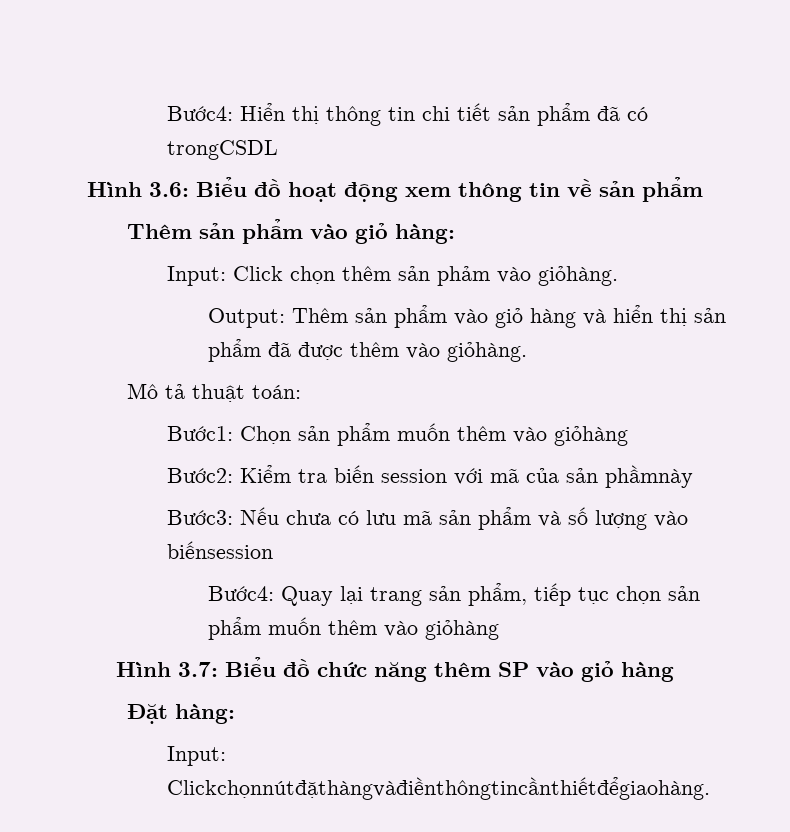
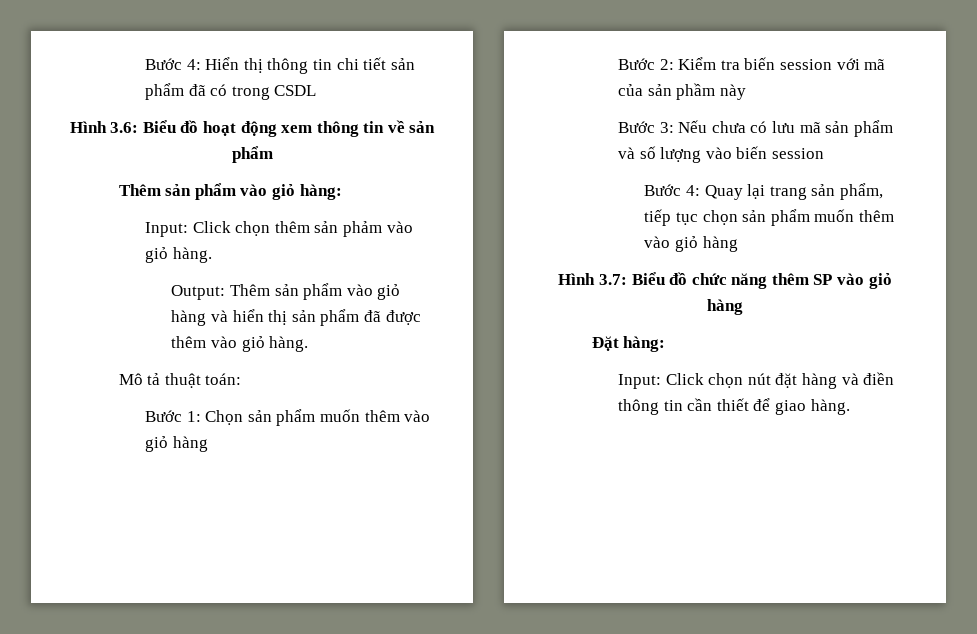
- Bước4: Hiển thị thông tin chi tiết sản phẩm đã có trongCSDL
+ Bước 4: Hiển thị thông tin chi tiết sản phẩm đã có trong CSDL
- Input: Click chọn thêm sản phảm vào giỏhàng.
+ Input: Click chọn thêm sản phảm vào giỏ hàng.
- Output: Thêm sản phẩm vào giỏ hàng và hiển thị sản phẩm đã được thêm vào giỏhàng.
+ Output: Thêm sản phẩm vào giỏ hàng và hiển thị sản phẩm đã được thêm vào giỏ hàng.
- Bước1: Chọn sản phẩm muốn thêm vào giỏhàng
- Bước2: Kiểm tra biến session với mã của sản phầmnày
- Bước3: Nếu chưa có lưu mã sản phẩm và số lượng vào biếnsession
- Bước4: Quay lại trang sản phẩm, tiếp tục chọn sản phẩm muốn thêm vào giỏhàng
+ Bước 1: Chọn sản phẩm muốn thêm vào giỏ hàng
+ Bước 2: Kiểm tra biến session với mã của sản phầm này
+ Bước 3: Nếu chưa có lưu mã sản phẩm và số lượng vào biến session
+ Bước 4: Quay lại trang sản phẩm, tiếp tục chọn sản phẩm muốn thêm vào giỏ hàng
- Input: Clickchọnnútđặthàngvàđiềnthôngtincầnthiếtđểgiaohàng.
+ Input: Click chọn nút đặt hàng và điền thông tin cần thiết để giao hàng.

